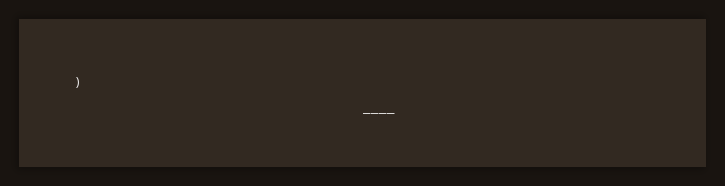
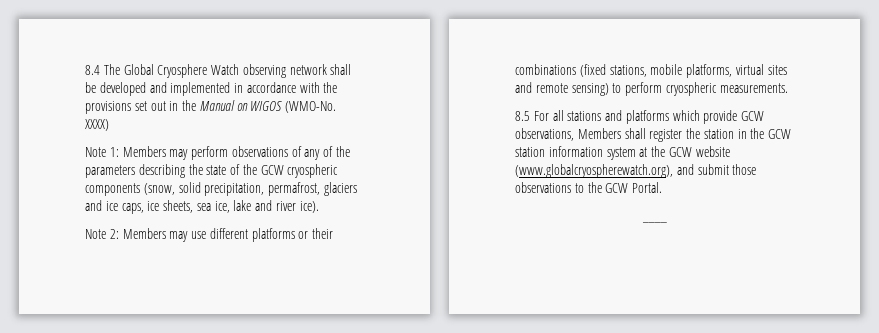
- )
+ 8.4 The Global Cryosphere Watch observing network shall be developed and implemented in accordance with the provisions set out in the Manual on WIGOS (WMO-No. XXXX)
+ Note 1: Members may perform observations of any of the parameters describing the state of the GCW cryospheric components (snow, solid precipitation, permafrost, glaciers and ice caps, ice sheets, sea ice, lake and river ice).
+ Note 2: Members may use different platforms or their combinations (fixed stations, mobile platforms, virtual sites and remote sensing) to perform cryospheric measurements.
+ 8.5 For all stations and platforms which provide GCW observations, Members shall register the station in the GCW station information system at the GCW website (www.globalcryospherewatch.org), and submit those observations to the GCW Portal.

